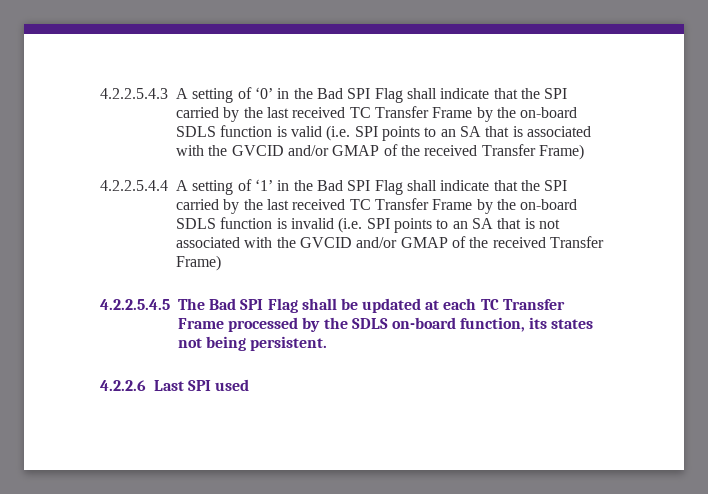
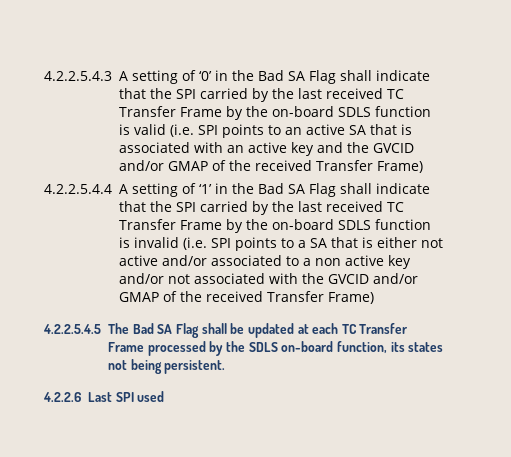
- 4.2.2.5.4.3 A setting of ‘0’ in the Bad SPI Flag shall indicate that the SPI carried by the last received TC Transfer Frame by the on-board SDLS function is valid (i.e. SPI points to an SA that is associated with the GVCID and/or GMAP of the received Transfer Frame)
+ 4.2.2.5.4.3 A setting of ‘0’ in the Bad SA Flag shall indicate that the SPI carried by the last received TC Transfer Frame by the on-board SDLS function is valid (i.e. SPI points to an active SA that is associated with an active key and the GVCID and/or GMAP of the received Transfer Frame)
- 4.2.2.5.4.4 A setting of ‘1’ in the Bad SPI Flag shall indicate that the SPI carried by the last received TC Transfer Frame by the on-board SDLS function is invalid (i.e. SPI points to an SA that is not associated with the GVCID and/or GMAP of the received Transfer Frame)
+ 4.2.2.5.4.4 A setting of ‘1’ in the Bad SA Flag shall indicate that the SPI carried by the last received TC Transfer Frame by the on-board SDLS function is invalid (i.e. SPI points to a SA that is either not active and/or associated to a non active key and/or not associated with the GVCID and/or GMAP of the received Transfer Frame)
- 4.2.2.5.4.5 The Bad SPI Flag shall be updated at each TC Transfer Frame processed by the SDLS on-board function, its states not being persistent.
+ 4.2.2.5.4.5 The Bad SA Flag shall be updated at each TC Transfer Frame processed by the SDLS on-board function, its states not being persistent.

